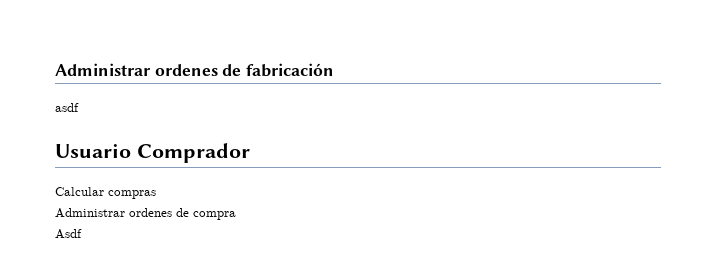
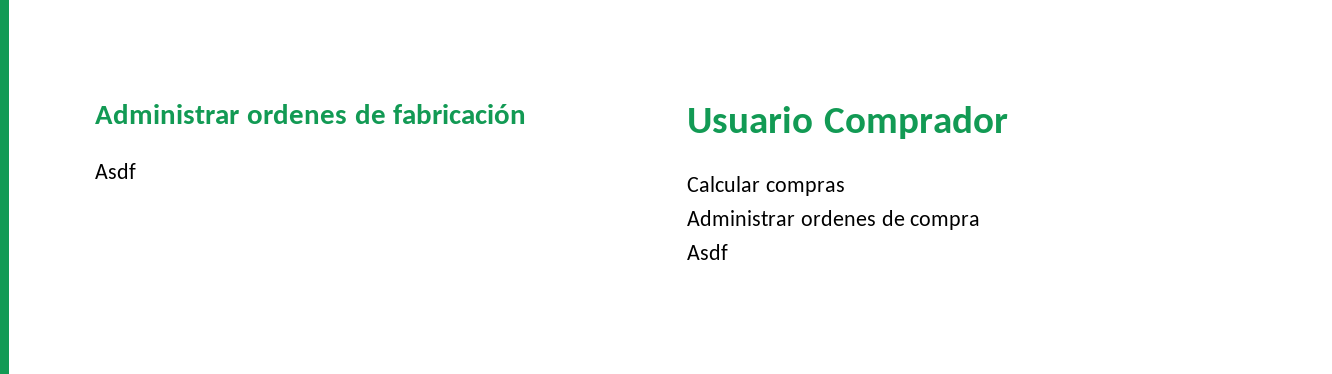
  Administrar ordenes de fabricación
- asdf
+ Asdf

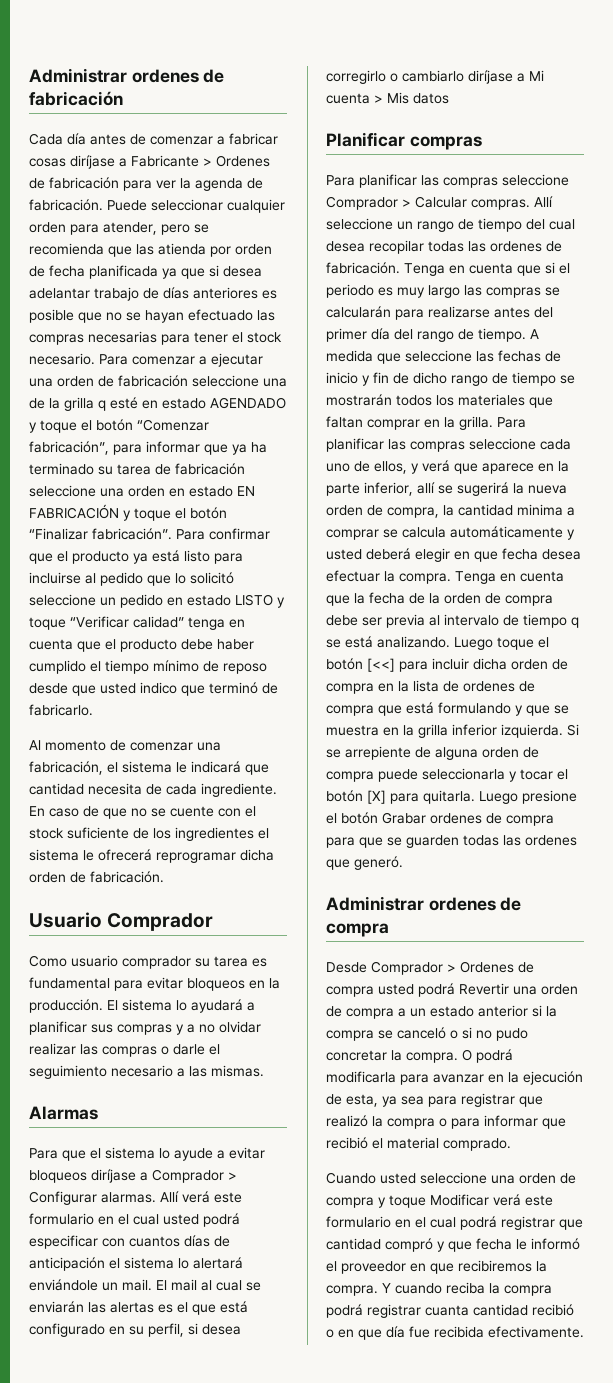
  Administrar ordenes de fabricación
- Asdf
+ Cada día antes de comenzar a fabricar cosas diríjase a Fabricante > Ordenes de fabricación para ver la agenda de fabricación. Puede seleccionar cualquier orden para atender, pero se recomienda que las atienda por orden de fecha planificada ya que si desea adelantar trabajo de días anteriores es posible que no se hayan efectuado las compras necesarias para tener el stock necesario. Para comenzar a ejecutar una orden de fabricación seleccione una de la grilla q esté en estado AGENDADO y toque el botón “Comenzar fabricación”, para informar que ya ha terminado su tarea de fabricación seleccione una orden en estado EN FABRICACIÓN y toque el botón “Finalizar fabricación”. Para confirmar que el producto ya está listo para incluirse al pedido que lo solicitó seleccione un pedido en estado LISTO y toque “Verificar calidad” tenga en cuenta que el producto debe haber cumplido el tiempo mínimo de reposo desde que usted indico que terminó de fabricarlo.
+ Al momento de comenzar una fabricación, el sistema le indicará que cantidad necesita de cada ingrediente. En caso de que no se cuente con el stock suficiente de los ingredientes el sistema le ofrecerá reprogramar dicha orden de fabricación.
  Usuario Comprador
- Calcular compras
+ Como usuario comprador su tarea es fundamental para evitar bloqueos en la producción. El sistema lo ayudará a planificar sus compras y a no olvidar realizar las compras o darle el seguimiento necesario a las mismas.
+ Alarmas
+ Para que el sistema lo ayude a evitar bloqueos diríjase a Comprador > Configurar alarmas. Allí verá este formulario en el cual usted podrá especificar con cuantos días de anticipación el sistema lo alertará enviándole un mail. El mail al cual se enviarán las alertas es el que está configurado en su perfil, si desea corregirlo o cambiarlo diríjase a Mi cuenta > Mis datos
+ Planificar compras
+ Para planificar las compras seleccione Comprador > Calcular compras. Allí seleccione un rango de tiempo del cual desea recopilar todas las ordenes de fabricación. Tenga en cuenta que si el periodo es muy largo las compras se calcularán para realizarse antes del primer día del rango de tiempo. A medida que seleccione las fechas de inicio y fin de dicho rango de tiempo se mostrarán todos los materiales que faltan comprar en la grilla. Para planificar las compras seleccione cada uno de ellos, y verá que aparece en la parte inferior, allí se sugerirá la nueva orden de compra, la cantidad minima a comprar se calcula automáticamente y usted deberá elegir en que fecha desea efectuar la compra. Tenga en cuenta que la fecha de la orden de compra debe ser previa al intervalo de tiempo q se está analizando. Luego toque el botón [<<] para incluir dicha orden de compra en la lista de ordenes de compra que está formulando y que se muestra en la grilla inferior izquierda. Si se arrepiente de alguna orden de compra puede seleccionarla y tocar el botón [X] para quitarla. Luego presione el botón Grabar ordenes de compra para que se guarden todas las ordenes que generó.
  Administrar ordenes de compra
- Asdf
+ Desde Comprador > Ordenes de compra usted podrá Revertir una orden de compra a un estado anterior si la compra se canceló o si no pudo concretar la compra. O podrá modificarla para avanzar en la ejecución de esta, ya sea para registrar que realizó la compra o para informar que recibió el material comprado.
+ Cuando usted seleccione una orden de compra y toque Modificar verá este formulario en el cual podrá registrar que cantidad compró y que fecha le informó el proveedor en que recibiremos la compra. Y cuando reciba la compra podrá registrar cuanta cantidad recibió o en que día fue recibida efectivamente.

